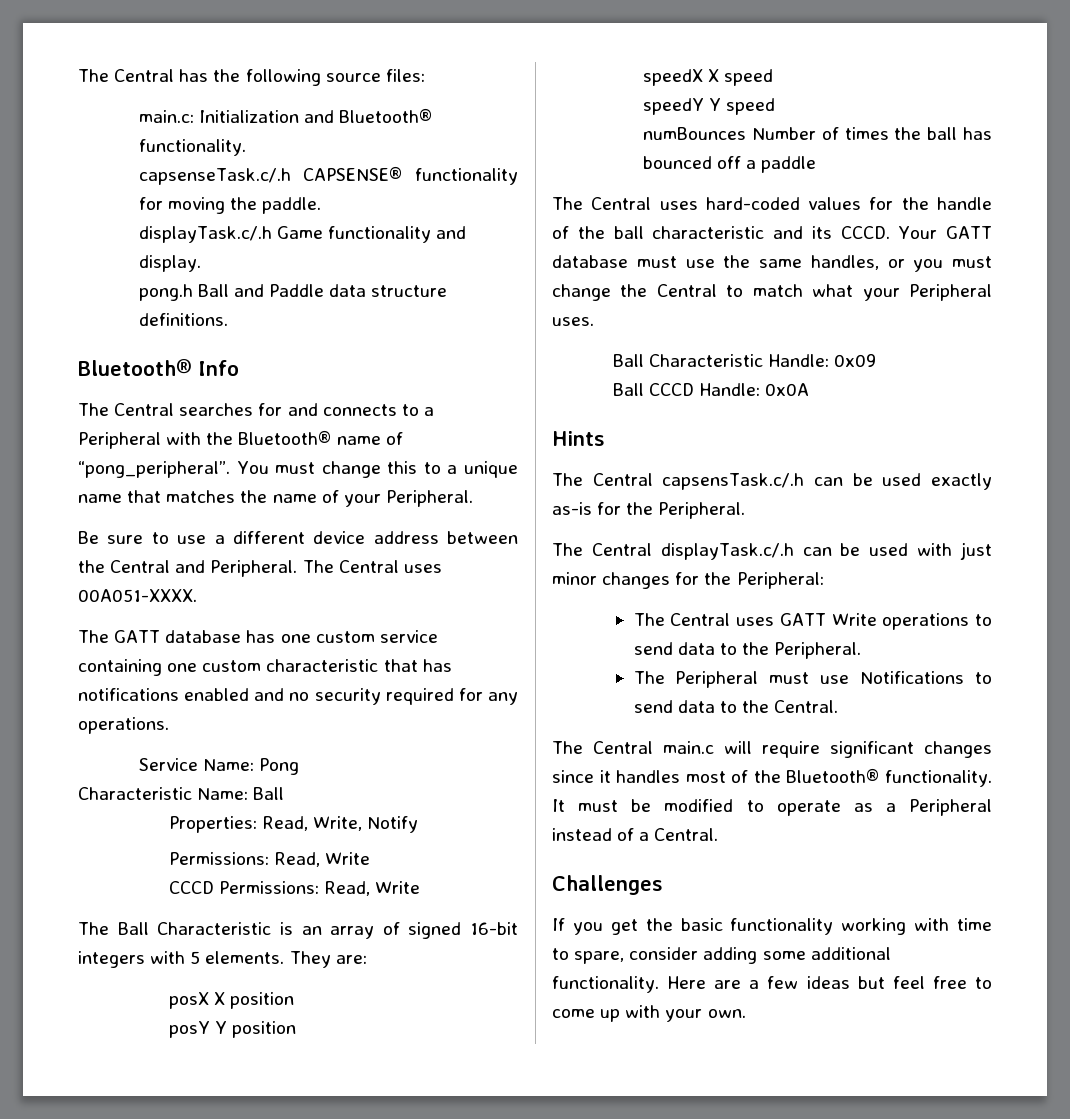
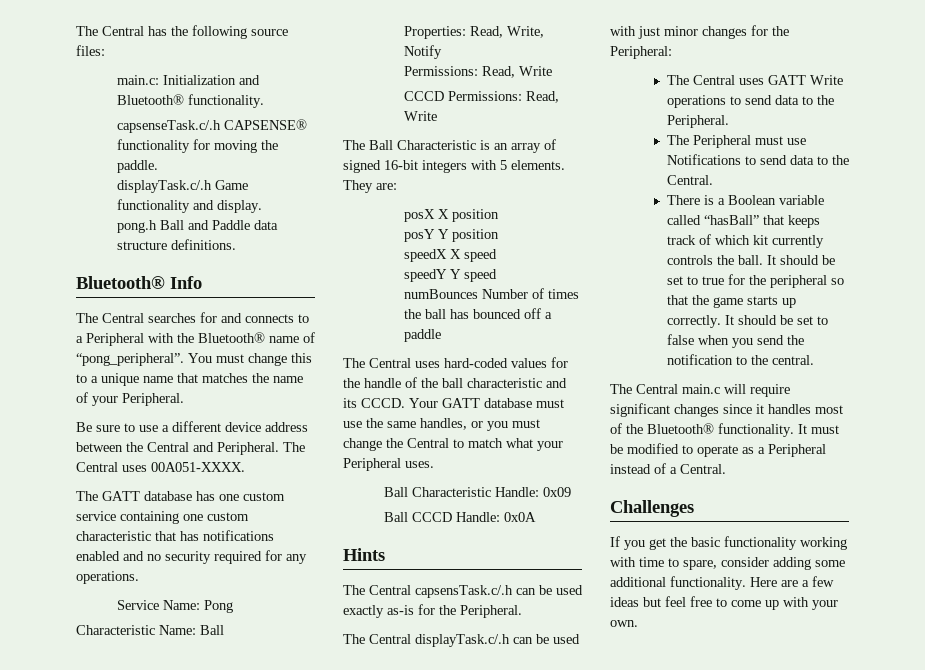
+ There is a Boolean variable called “hasBall” that keeps track of which kit currently controls the ball. It should be set to true for the peripheral so that the game starts up correctly. It should be set to false when you send the notification to the central.

